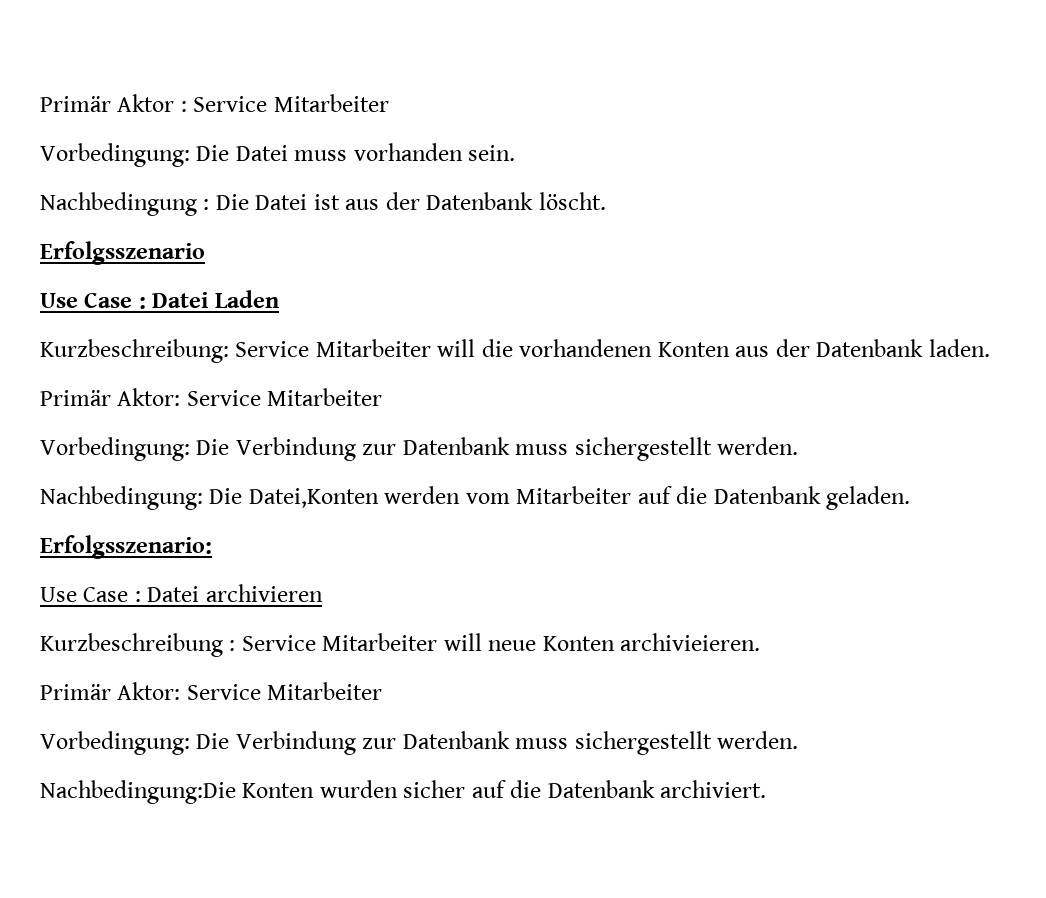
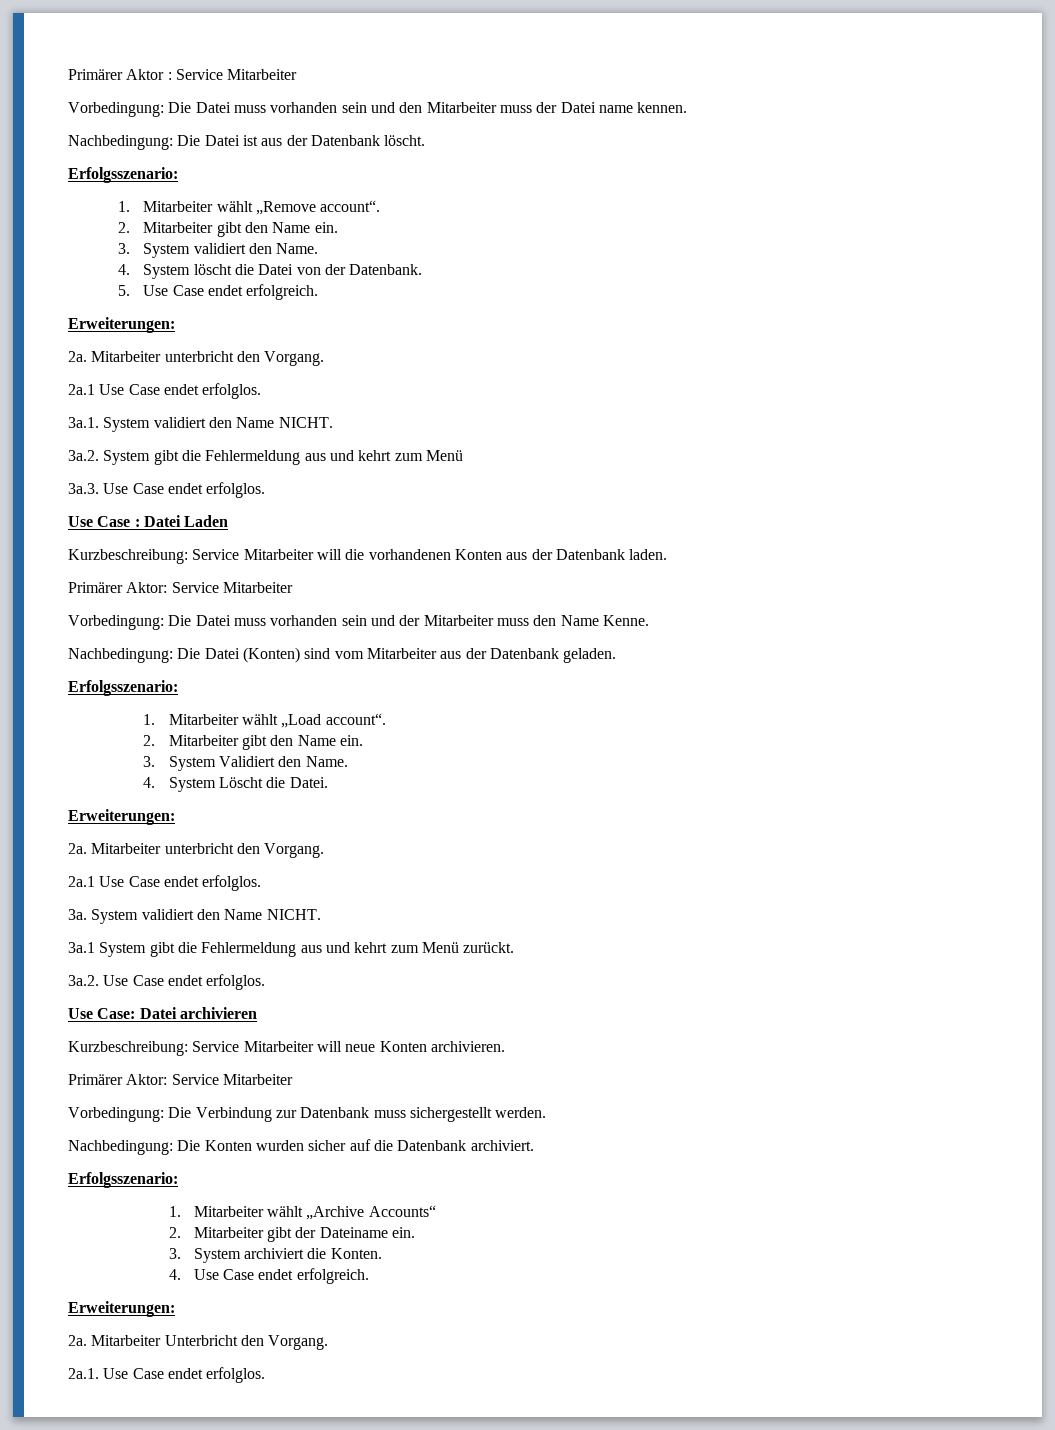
- Primär Aktor : Service Mitarbeiter
+ Primärer Aktor : Service Mitarbeiter
- Vorbedingung: Die Datei muss vorhanden sein.
- Nachbedingung : Die Datei ist aus der Datenbank löscht.
- Erfolgsszenario
+ Vorbedingung: Die Datei muss vorhanden sein und den Mitarbeiter muss der Datei name kennen.
+ Nachbedingung: Die Datei ist aus der Datenbank löscht.
+ Erfolgsszenario:
+ 1. Mitarbeiter wählt „Remove account“.
+ 2. Mitarbeiter gibt den Name ein.
+ 3. System validiert den Name.
+ 4. System löscht die Datei von der Datenbank.
+ 5. Use Case endet erfolgreich.
+ Erweiterungen:
+ 2a. Mitarbeiter unterbricht den Vorgang.
+ 2a.1 Use Case endet erfolglos.
+ 3a.1. System validiert den Name NICHT.
+ 3a.2. System gibt die Fehlermeldung aus und kehrt zum Menü
+ 3a.3. Use Case endet erfolglos.
  Kurzbeschreibung: Service Mitarbeiter will die vorhandenen Konten aus der Datenbank laden.
- Primär Aktor: Service Mitarbeiter
+ Primärer Aktor: Service Mitarbeiter
+ Vorbedingung: Die Datei muss vorhanden sein und der Mitarbeiter muss den Name Kenne.
+ Nachbedingung: Die Datei (Konten) sind vom Mitarbeiter aus der Datenbank geladen.
+ Erfolgsszenario:
+ 1. Mitarbeiter wählt „Load account“.
+ 2. Mitarbeiter gibt den Name ein.
+ 3. System Validiert den Name.
+ 4. System Löscht die Datei.
+ Erweiterungen:
+ 2a. Mitarbeiter unterbricht den Vorgang.
+ 2a.1 Use Case endet erfolglos.
+ 3a. System validiert den Name NICHT.
+ 3a.1 System gibt die Fehlermeldung aus und kehrt zum Menü zurückt.
+ 3a.2. Use Case endet erfolglos.
+ Use Case: Datei archivieren
+ Kurzbeschreibung: Service Mitarbeiter will neue Konten archivieren.
+ Primärer Aktor: Service Mitarbeiter
- Nachbedingung: Die Datei,Konten werden vom Mitarbeiter auf die Datenbank geladen.
+ Nachbedingung: Die Konten wurden sicher auf die Datenbank archiviert.
  Erfolgsszenario:
- Use Case : Datei archivieren
- Kurzbeschreibung : Service Mitarbeiter will neue Konten archivieieren.
- Primär Aktor: Service Mitarbeiter
- Vorbedingung: Die Verbindung zur Datenbank muss sichergestellt werden.
- Nachbedingung:Die Konten wurden sicher auf die Datenbank archiviert.
+ 1. Mitarbeiter wählt „Archive Accounts“
+ 2. Mitarbeiter gibt der Dateiname ein.
+ 3. System archiviert die Konten.
+ 4. Use Case endet erfolgreich.
+ Erweiterungen:
+ 2a. Mitarbeiter Unterbricht den Vorgang.
+ 2a.1. Use Case endet erfolglos.

